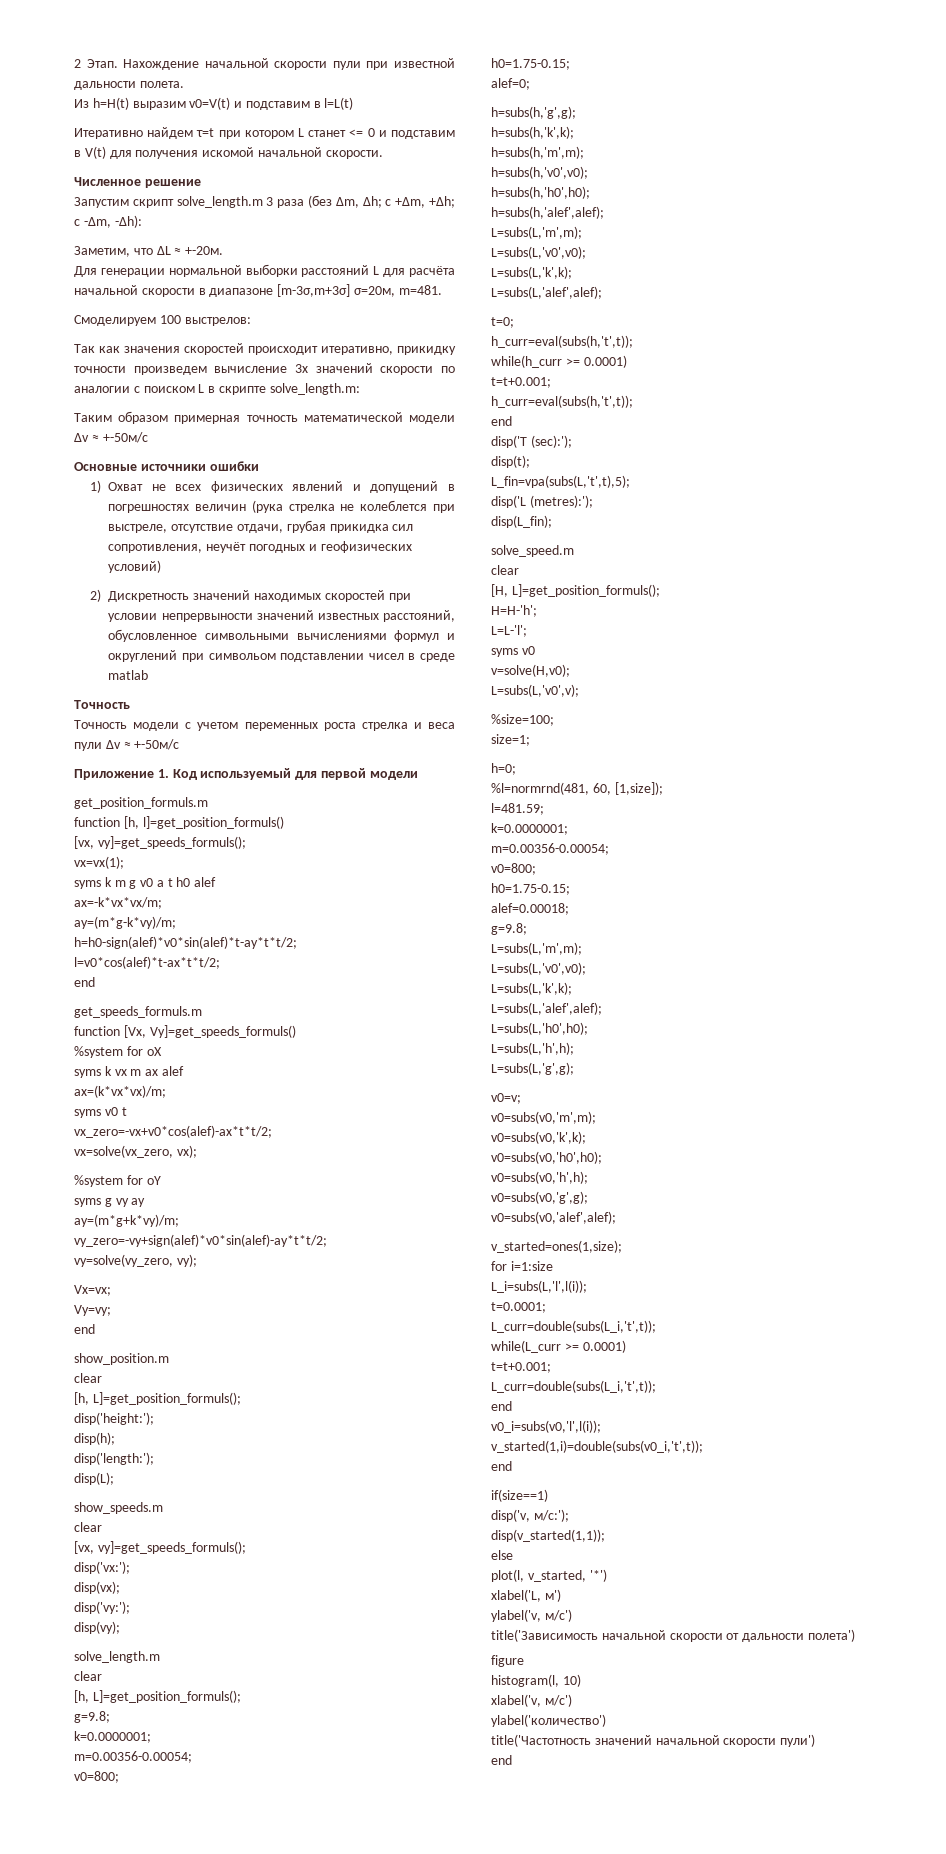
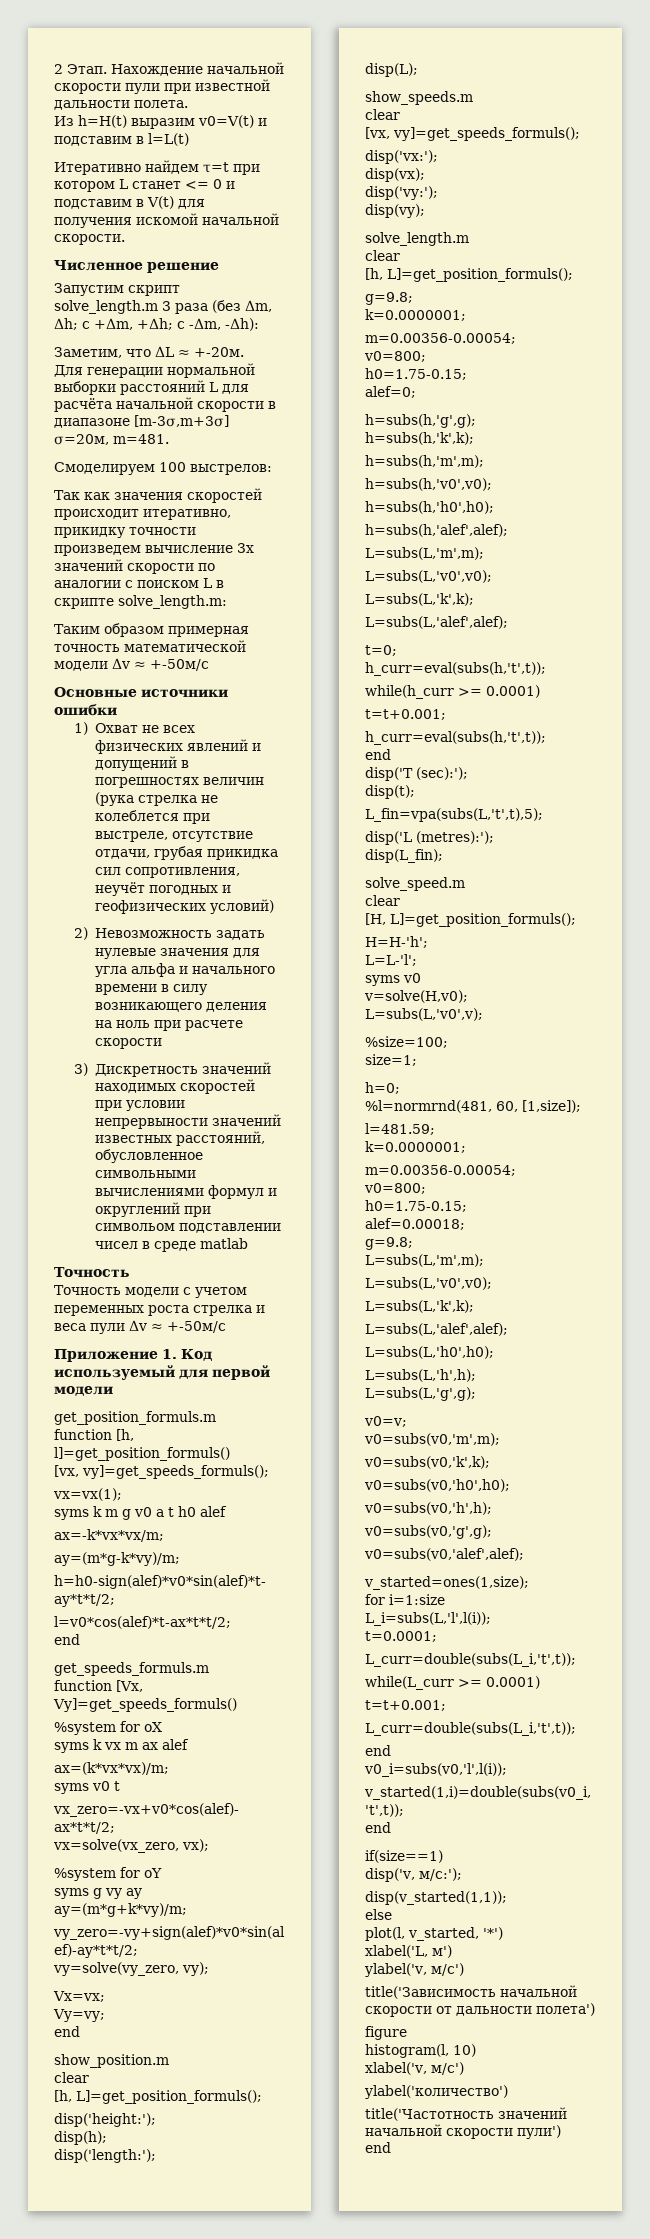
- 2) Дискретность значений находимых скоростей при условии непрервыности значений известных расстояний, обусловленное символьными вычислениями формул и округлений при символьом подставлении чисел в среде matlab
+ 2) Невозможность задать нулевые значения для угла альфа и начального времени в силу возникающего деления на ноль при расчете скорости
+ 3) Дискретность значений находимых скоростей при условии непрервыности значений известных расстояний, обусловленное символьными вычислениями формул и округлений при символьом подставлении чисел в среде matlab

